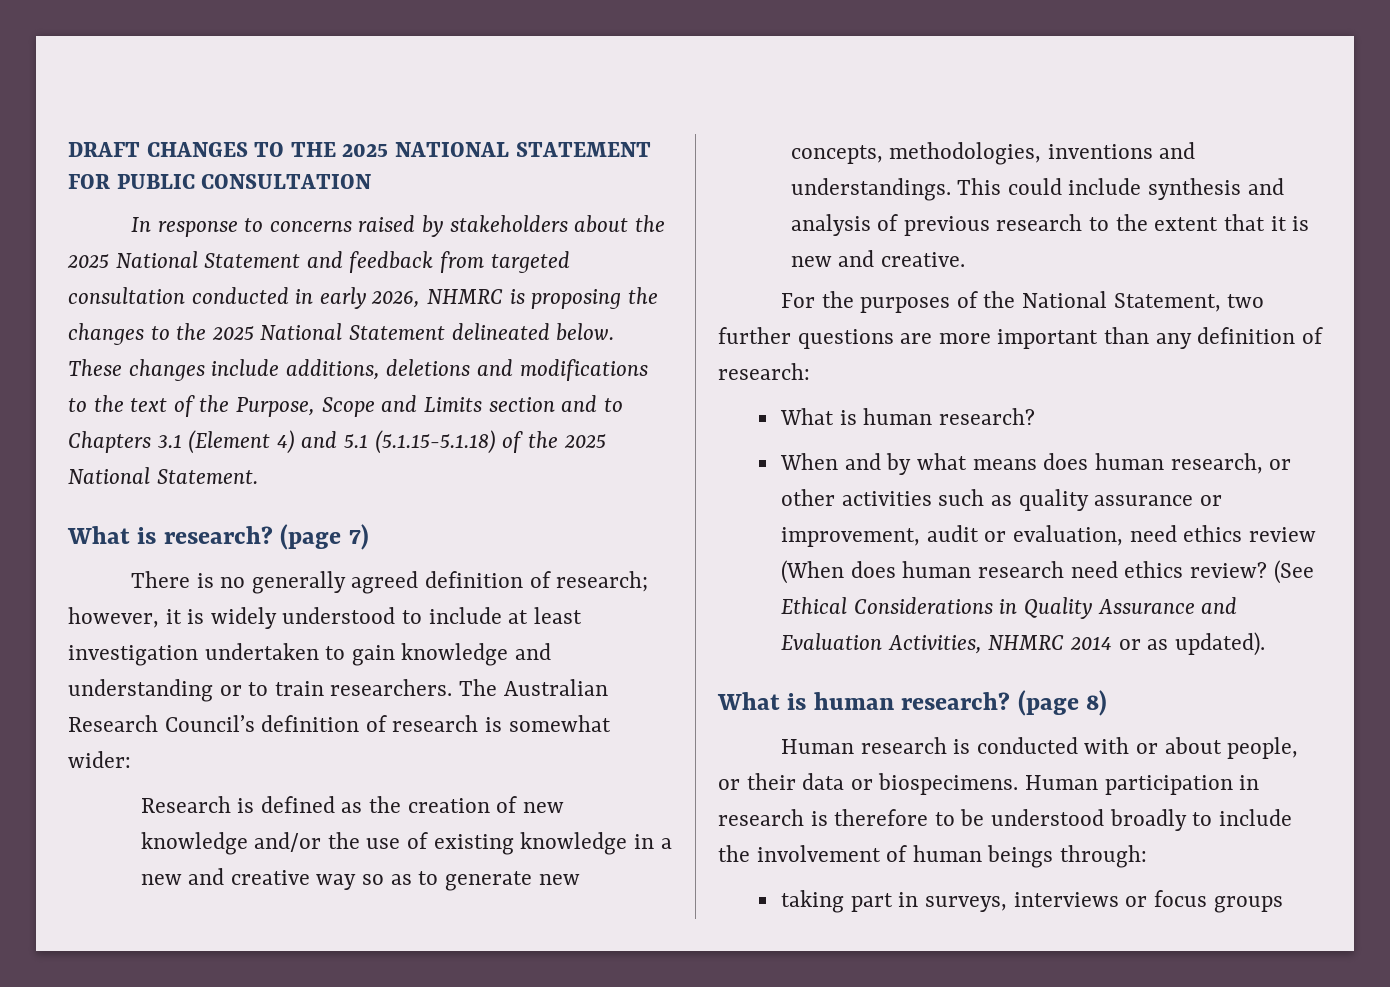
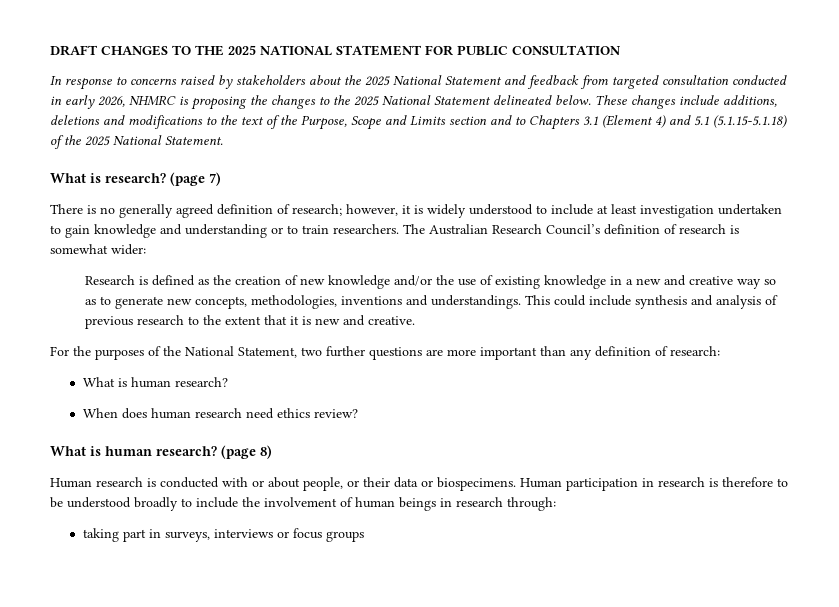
- When and by what means does human research, or other activities such as quality assurance or improvement, audit or evaluation, need ethics review (When does human research need ethics review? (See Ethical Considerations in Quality Assurance and Evaluation Activities, NHMRC 2014 or as updated).
+ When does human research need ethics review?
- Human participation in research is therefore to be understood broadly to include the involvement of human beings through:
+ Human participation in research is therefore to be understood broadly to include the involvement of human beings in research through:

